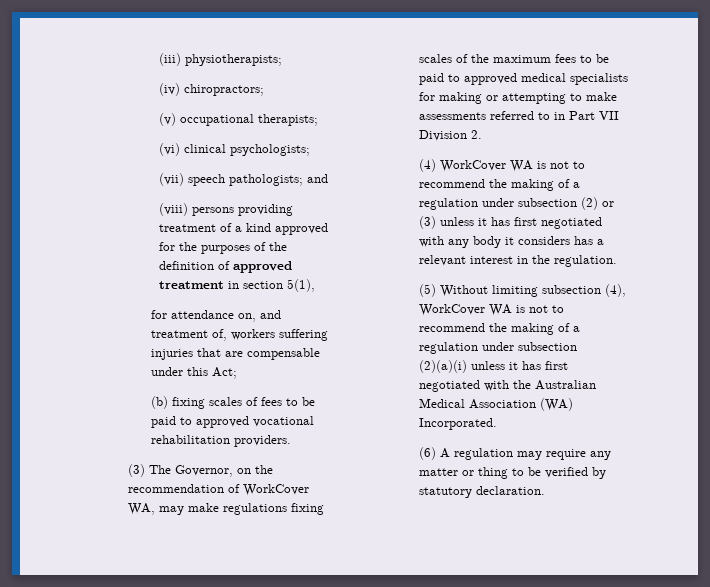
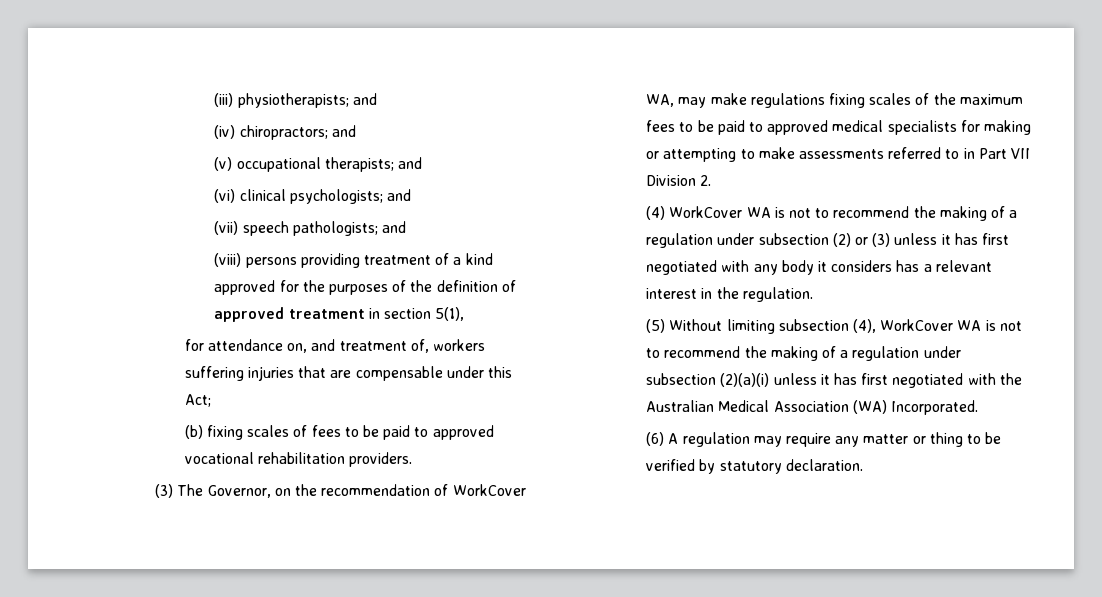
- (iii) physiotherapists;
+ (iii) physiotherapists; and
- (iv) chiropractors;
+ (iv) chiropractors; and
- (v) occupational therapists;
+ (v) occupational therapists; and
- (vi) clinical psychologists;
+ (vi) clinical psychologists; and

